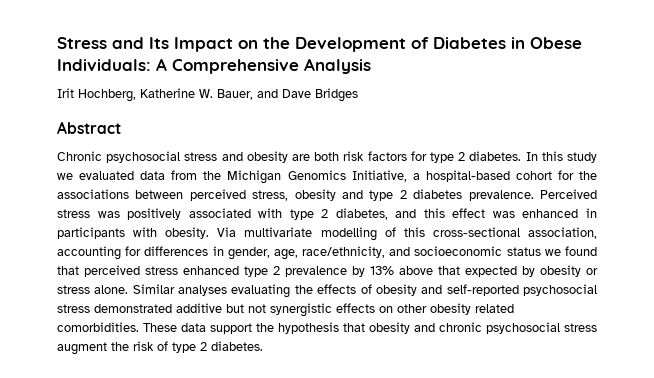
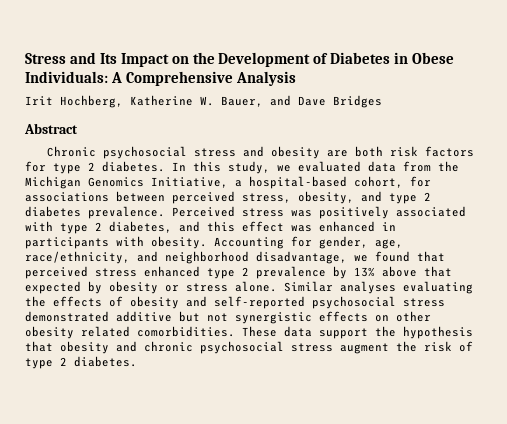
- In this study we evaluated data from the Michigan Genomics Initiative, a hospital-based cohort for the associations between perceived stress, obesity and type 2 diabetes prevalence.
+ In this study, we evaluated data from the Michigan Genomics Initiative, a hospital-based cohort, for associations between perceived stress, obesity, and type 2 diabetes prevalence.
- Via multivariate modelling of this cross-sectional association, accounting for differences in gender, age, race/ethnicity, and socioeconomic status we found that perceived stress enhanced type 2 prevalence by 13% above that expected by obesity or stress alone.
+ Accounting for gender, age, race/ethnicity, and neighborhood disadvantage, we found that perceived stress enhanced type 2 prevalence by 13% above that expected by obesity or stress alone.

